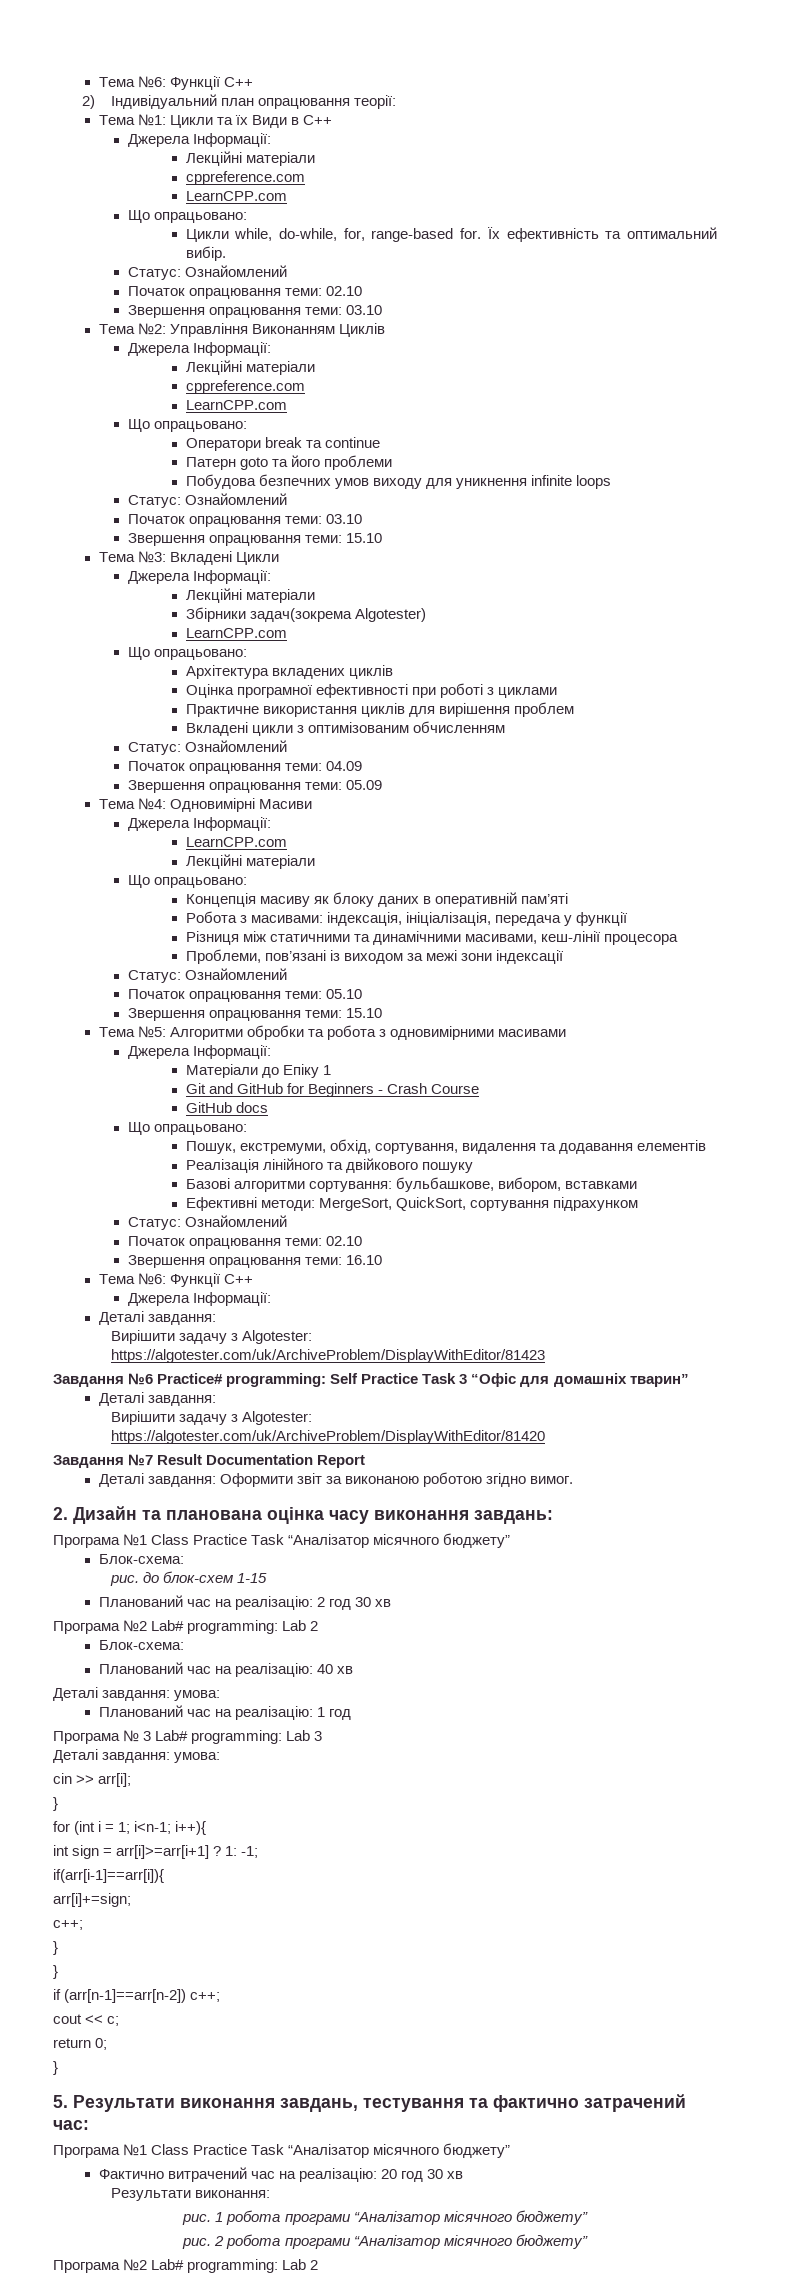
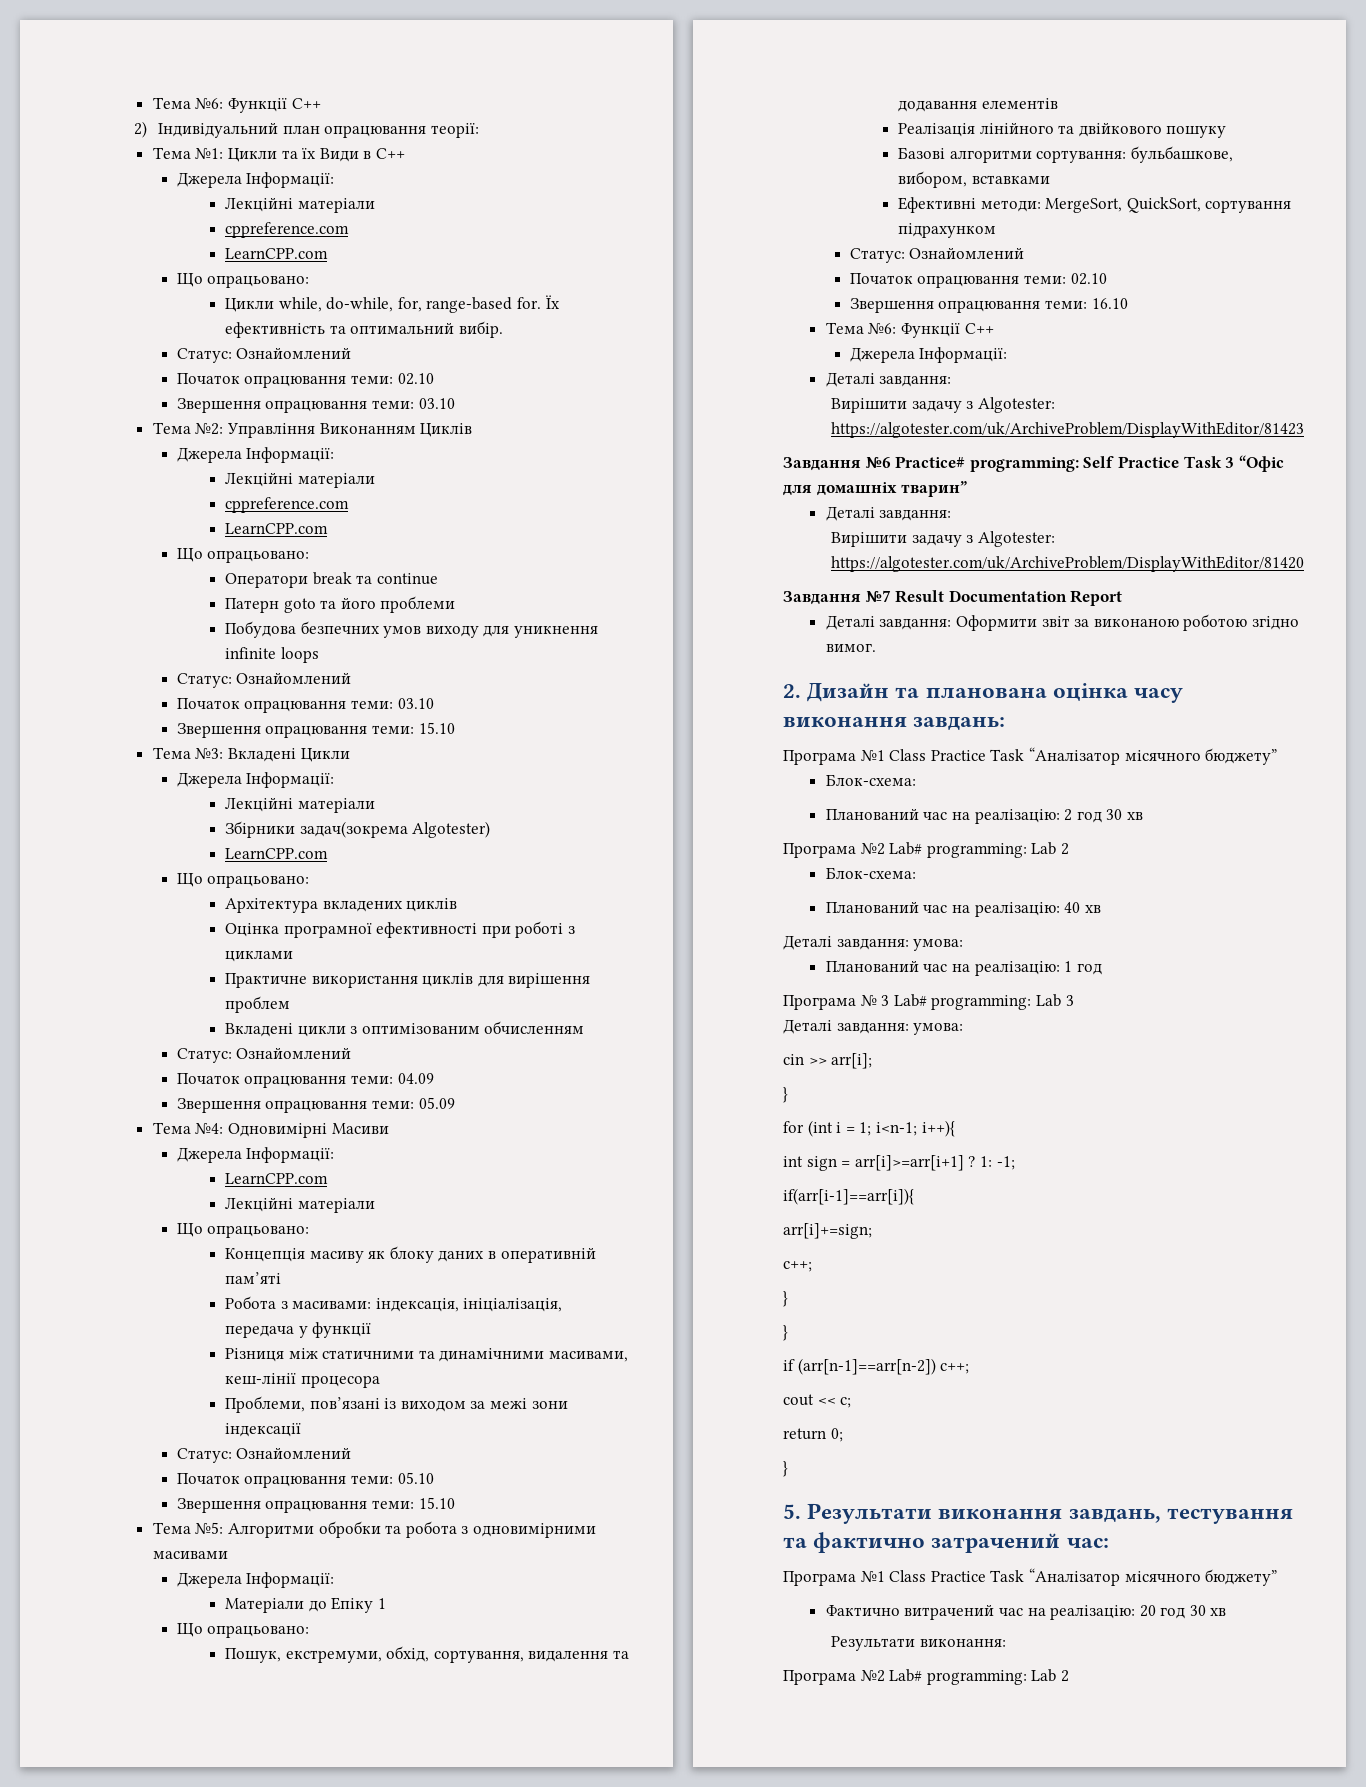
- Git and GitHub for Beginners - Crash Course
- GitHub docs
- рис. до блок-схем 1-15
- рис. 1 робота програми “Аналізатор місячного бюджету”
- рис. 2 робота програми “Аналізатор місячного бюджету”

